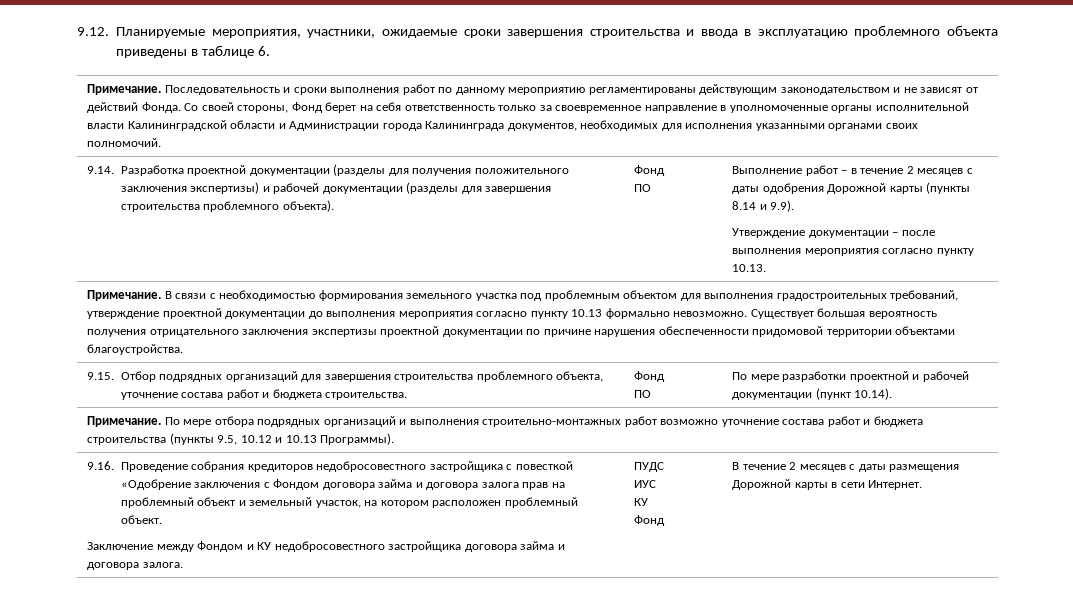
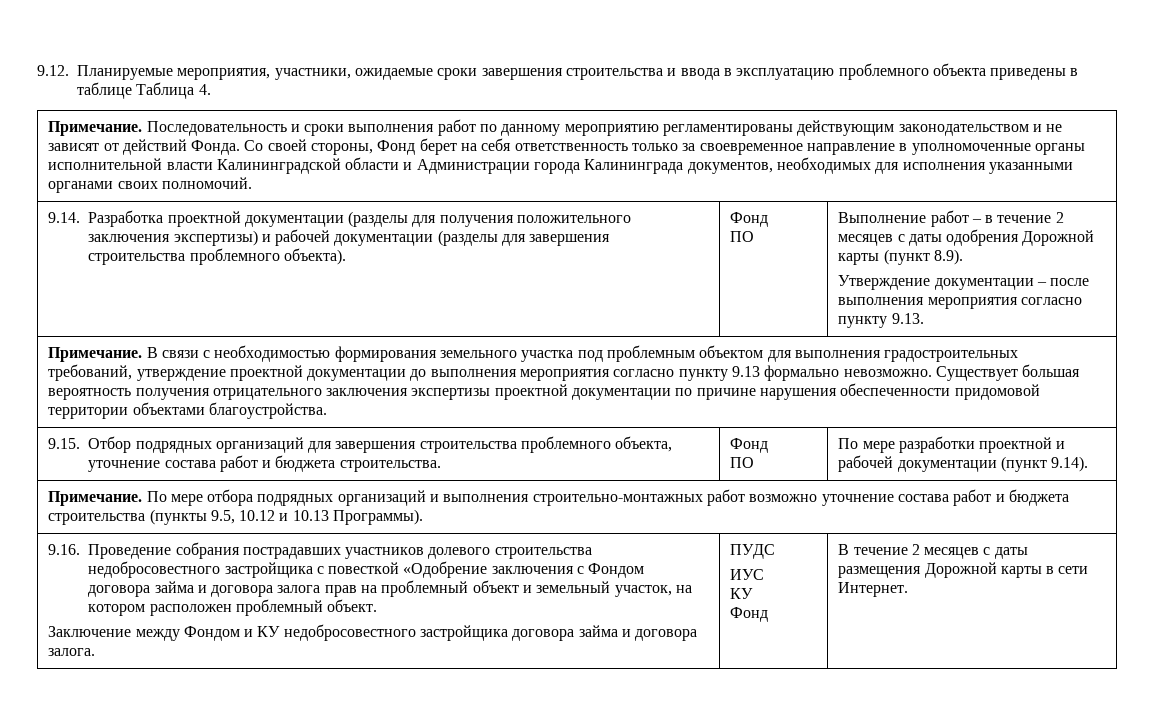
- 9.12. Планируемые мероприятия, участники, ожидаемые сроки завершения строительства и ввода в эксплуатацию проблемного объекта приведены в таблице 6.
+ 9.12. Планируемые мероприятия, участники, ожидаемые сроки завершения строительства и ввода в эксплуатацию проблемного объекта приведены в таблице Таблица 4.
- Выполнение работ – в течение 2 месяцев с даты одобрения Дорожной карты (пункты 8.14 и 9.9).
+ Выполнение работ – в течение 2 месяцев с даты одобрения Дорожной карты (пункт 8.9).
- Утверждение документации – после выполнения мероприятия согласно пункту 10.13.
+ Утверждение документации – после выполнения мероприятия согласно пункту 9.13.
- В связи с необходимостью формирования земельного участка под проблемным объектом для выполнения градостроительных требований, утверждение проектной документации до выполнения мероприятия согласно пункту 10.13 формально невозможно.
+ В связи с необходимостью формирования земельного участка под проблемным объектом для выполнения градостроительных требований, утверждение проектной документации до выполнения мероприятия согласно пункту 9.13 формально невозможно.
  9.15. Отбор подрядных организаций для завершения строительства проблемного объекта, уточнение состава работ и бюджета строительства. | Фонд
- ПО | По мере разработки проектной и рабочей документации (пункт 10.14).
+ ПО | По мере разработки проектной и рабочей документации (пункт 9.14).
- 9.16. Проведение собрания кредиторов недобросовестного застройщика с повесткой «Одобрение заключения с Фондом договора займа и договора залога прав на проблемный объект и земельный участок, на котором расположен проблемный объект.
+ 9.16. Проведение собрания пострадавших участников долевого строительства недобросовестного застройщика с повесткой «Одобрение заключения с Фондом договора займа и договора залога прав на проблемный объект и земельный участок, на котором расположен проблемный объект.

